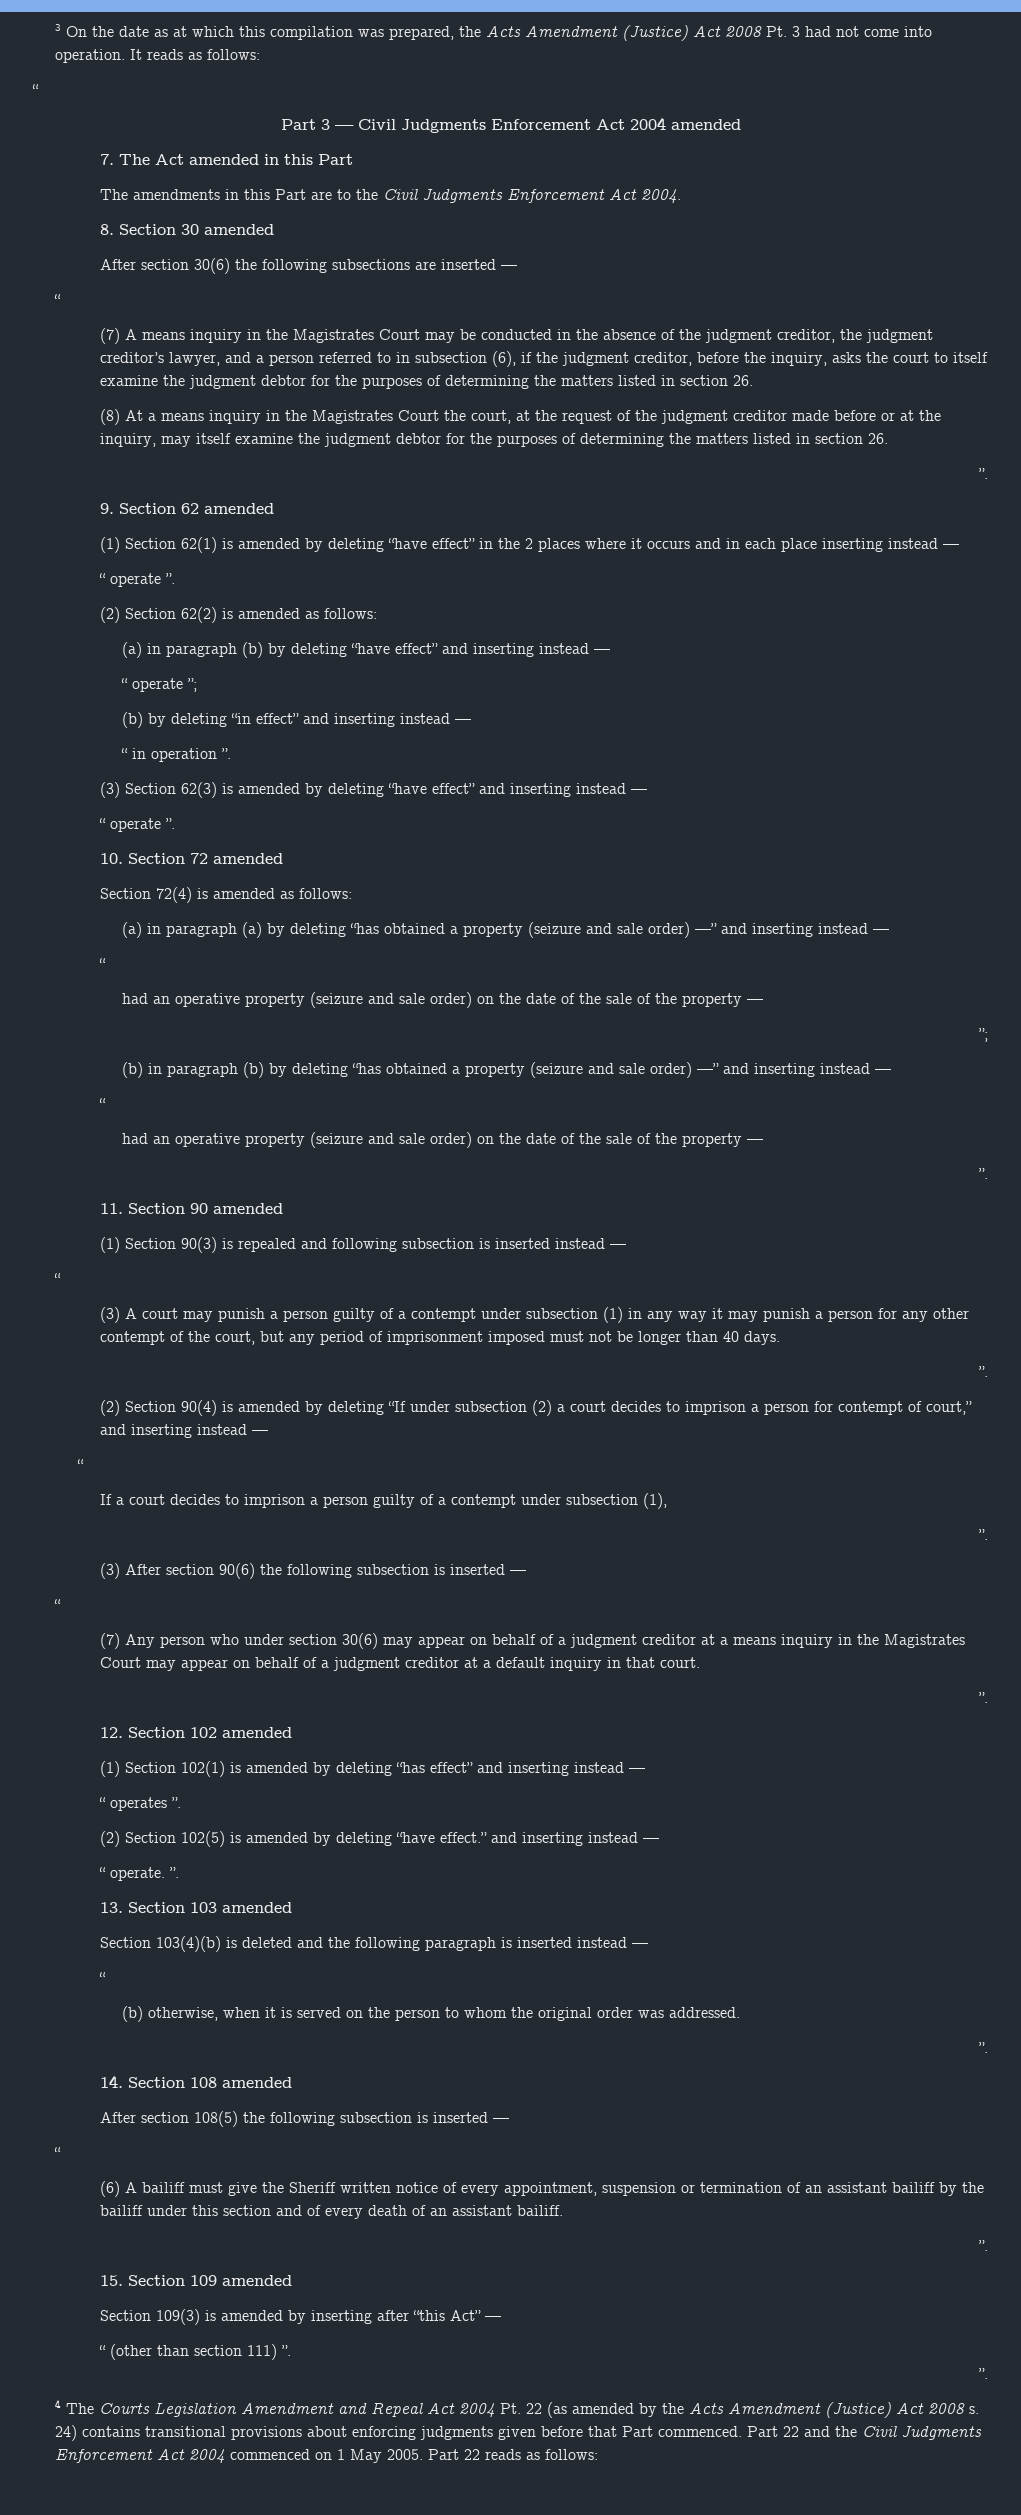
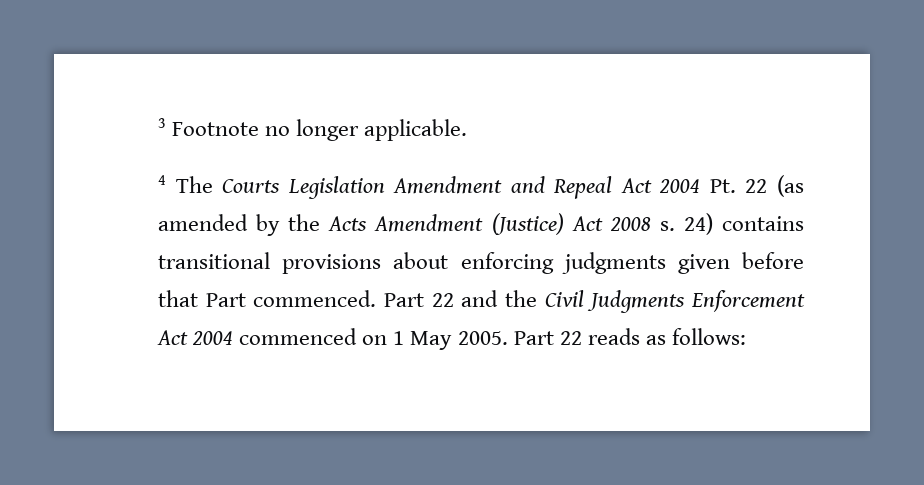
- 3 On the date as at which this compilation was prepared, the Acts Amendment (Justice) Act 2008 Pt. 3 had not come into operation. It reads as follows:
- “
- Part 3 — Civil Judgments Enforcement Act 2004 amended
- 7. The Act amended in this Part
- The amendments in this Part are to the Civil Judgments Enforcement Act 2004.
- 8. Section 30 amended
- After section 30(6) the following subsections are inserted —
- “
- (7) A means inquiry in the Magistrates Court may be conducted in the absence of the judgment creditor, the judgment creditor’s lawyer, and a person referred to in subsection (6), if the judgment creditor, before the inquiry, asks the court to itself examine the judgment debtor for the purposes of determining the matters listed in section 26.
- (8) At a means inquiry in the Magistrates Court the court, at the request of the judgment creditor made before or at the inquiry, may itself examine the judgment debtor for the purposes of determining the matters listed in section 26.
- ”.
- 9. Section 62 amended
- (1) Section 62(1) is amended by deleting “have effect” in the 2 places where it occurs and in each place inserting instead —
- “ operate ”.
- (2) Section 62(2) is amended as follows:
- (a) in paragraph (b) by deleting “have effect” and inserting instead —
- “ operate ”;
- (b) by deleting “in effect” and inserting instead —
- “ in operation ”.
- (3) Section 62(3) is amended by deleting “have effect” and inserting instead —
- “ operate ”.
- 10. Section 72 amended
- Section 72(4) is amended as follows:
- (a) in paragraph (a) by deleting “has obtained a property (seizure and sale order) —” and inserting instead —
- “
- had an operative property (seizure and sale order) on the date of the sale of the property —
- ”;
- (b) in paragraph (b) by deleting “has obtained a property (seizure and sale order) —” and inserting instead —
- “
- had an operative property (seizure and sale order) on the date of the sale of the property —
- ”.
- 11. Section 90 amended
- (1) Section 90(3) is repealed and following subsection is inserted instead —
- “
- (3) A court may punish a person guilty of a contempt under subsection (1) in any way it may punish a person for any other contempt of the court, but any period of imprisonment imposed must not be longer than 40 days.
- ”.
- (2) Section 90(4) is amended by deleting “If under subsection (2) a court decides to imprison a person for contempt of court,” and inserting instead —
- “
- If a court decides to imprison a person guilty of a contempt under subsection (1),
- ”.
- (3) After section 90(6) the following subsection is inserted —
- “
- (7) Any person who under section 30(6) may appear on behalf of a judgment creditor at a means inquiry in the Magistrates Court may appear on behalf of a judgment creditor at a default inquiry in that court.
- ”.
- 12. Section 102 amended
- (1) Section 102(1) is amended by deleting “has effect” and inserting instead —
- “ operates ”.
- (2) Section 102(5) is amended by deleting “have effect.” and inserting instead —
- “ operate. ”.
- 13. Section 103 amended
- Section 103(4)(b) is deleted and the following paragraph is inserted instead —
- “
- (b) otherwise, when it is served on the person to whom the original order was addressed.
- ”.
- 14. Section 108 amended
- After section 108(5) the following subsection is inserted —
- “
- (6) A bailiff must give the Sheriff written notice of every appointment, suspension or termination of an assistant bailiff by the bailiff under this section and of every death of an assistant bailiff.
- ”.
- 15. Section 109 amended
- Section 109(3) is amended by inserting after “this Act” —
- “ (other than section 111) ”.
- ”.
+ 3 Footnote no longer applicable.

